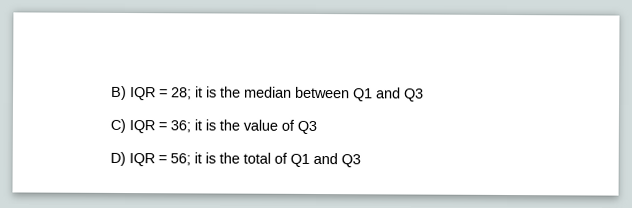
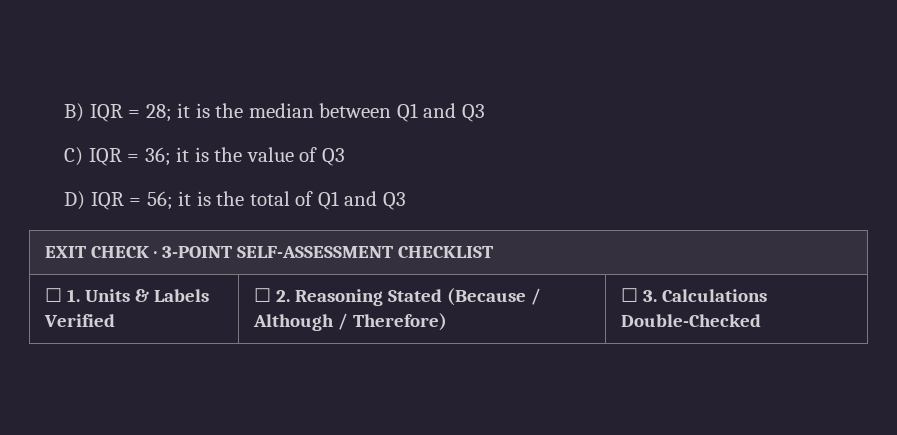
+ EXIT CHECK · 3-POINT SELF-ASSESSMENT CHECKLIST
+ ☐ 1. Units & Labels Verified | ☐ 2. Reasoning Stated (Because / Although / Therefore) | ☐ 3. Calculations Double-Checked

